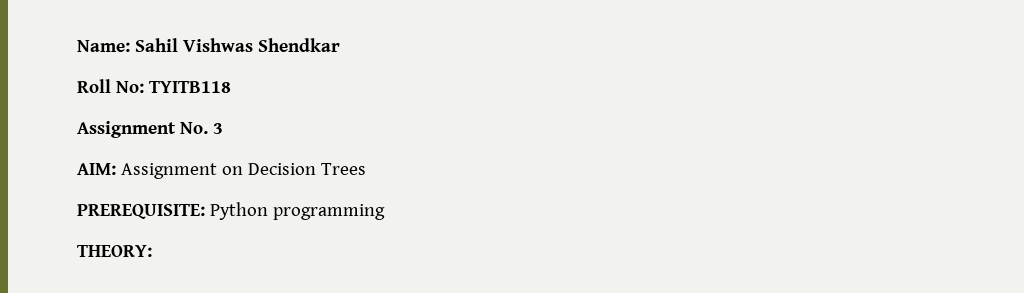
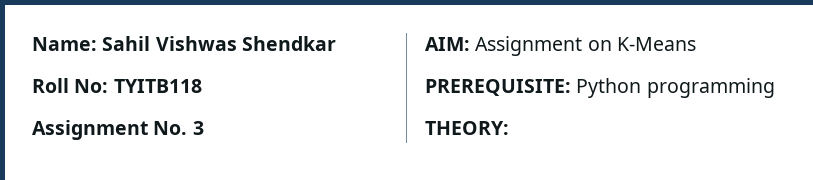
- AIM: Assignment on Decision Trees
+ AIM: Assignment on K-Means

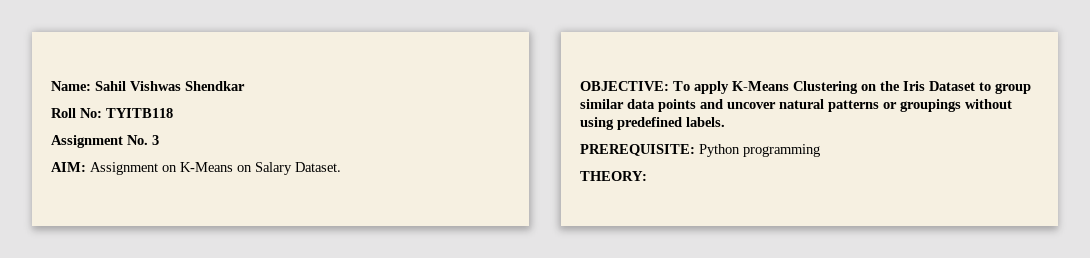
- AIM: Assignment on K-Means
+ AIM: Assignment on K-Means on Salary Dataset.
+ OBJECTIVE: To apply K-Means Clustering on the Iris Dataset to group similar data points and uncover natural patterns or groupings without using predefined labels.

